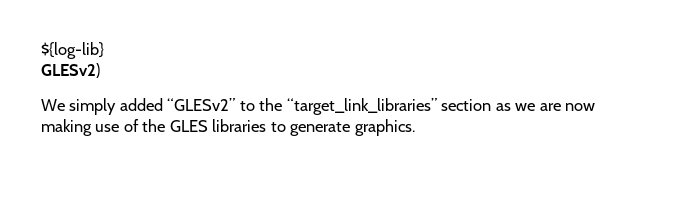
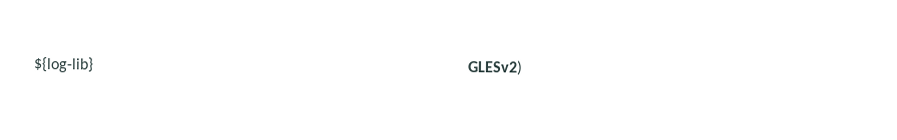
- We simply added “GLESv2” to the “target_link_libraries” section as we are now making use of the GLES libraries to generate graphics.

